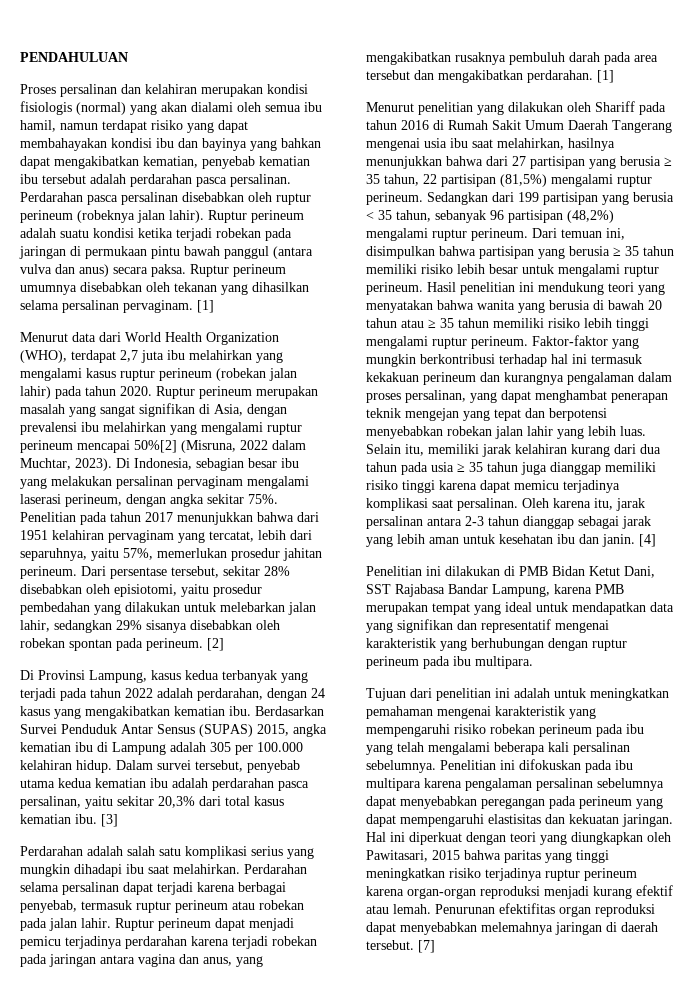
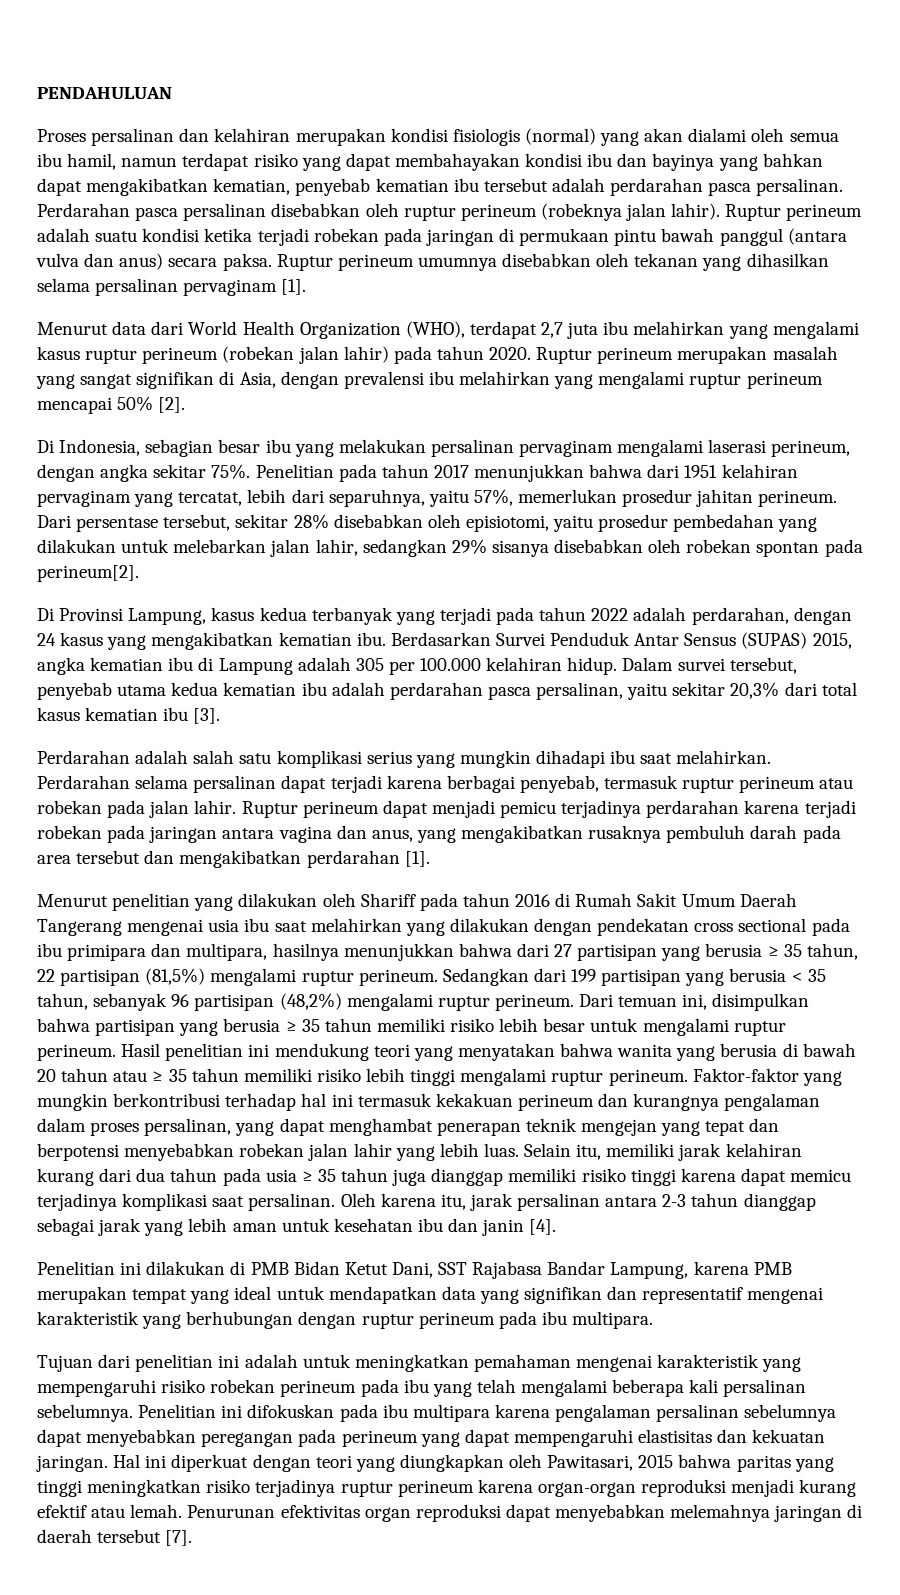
- Ruptur perineum umumnya disebabkan oleh tekanan yang dihasilkan selama persalinan pervaginam. [1]
+ Ruptur perineum umumnya disebabkan oleh tekanan yang dihasilkan selama persalinan pervaginam [1].
- Ruptur perineum merupakan masalah yang sangat signifikan di Asia, dengan prevalensi ibu melahirkan yang mengalami ruptur perineum mencapai 50%[2] (Misruna, 2022 dalam Muchtar, 2023). Di Indonesia, sebagian besar ibu yang melakukan persalinan pervaginam mengalami laserasi perineum, dengan angka sekitar 75%.
+ Ruptur perineum merupakan masalah yang sangat signifikan di Asia, dengan prevalensi ibu melahirkan yang mengalami ruptur perineum mencapai 50% [2].
+ Di Indonesia, sebagian besar ibu yang melakukan persalinan pervaginam mengalami laserasi perineum, dengan angka sekitar 75%.
- Dari persentase tersebut, sekitar 28% disebabkan oleh episiotomi, yaitu prosedur pembedahan yang dilakukan untuk melebarkan jalan lahir, sedangkan 29% sisanya disebabkan oleh robekan spontan pada perineum. [2]
+ Dari persentase tersebut, sekitar 28% disebabkan oleh episiotomi, yaitu prosedur pembedahan yang dilakukan untuk melebarkan jalan lahir, sedangkan 29% sisanya disebabkan oleh robekan spontan pada perineum[2].
- Dalam survei tersebut, penyebab utama kedua kematian ibu adalah perdarahan pasca persalinan, yaitu sekitar 20,3% dari total kasus kematian ibu. [3]
+ Dalam survei tersebut, penyebab utama kedua kematian ibu adalah perdarahan pasca persalinan, yaitu sekitar 20,3% dari total kasus kematian ibu [3].
- Ruptur perineum dapat menjadi pemicu terjadinya perdarahan karena terjadi robekan pada jaringan antara vagina dan anus, yang mengakibatkan rusaknya pembuluh darah pada area tersebut dan mengakibatkan perdarahan. [1]
+ Ruptur perineum dapat menjadi pemicu terjadinya perdarahan karena terjadi robekan pada jaringan antara vagina dan anus, yang mengakibatkan rusaknya pembuluh darah pada area tersebut dan mengakibatkan perdarahan [1].
- Menurut penelitian yang dilakukan oleh Shariff pada tahun 2016 di Rumah Sakit Umum Daerah Tangerang mengenai usia ibu saat melahirkan, hasilnya menunjukkan bahwa dari 27 partisipan yang berusia ≥ 35 tahun, 22 partisipan (81,5%) mengalami ruptur perineum.
+ Menurut penelitian yang dilakukan oleh Shariff pada tahun 2016 di Rumah Sakit Umum Daerah Tangerang mengenai usia ibu saat melahirkan yang dilakukan dengan pendekatan cross sectional pada ibu primipara dan multipara, hasilnya menunjukkan bahwa dari 27 partisipan yang berusia ≥ 35 tahun, 22 partisipan (81,5%) mengalami ruptur perineum.
- Oleh karena itu, jarak persalinan antara 2-3 tahun dianggap sebagai jarak yang lebih aman untuk kesehatan ibu dan janin. [4]
+ Oleh karena itu, jarak persalinan antara 2-3 tahun dianggap sebagai jarak yang lebih aman untuk kesehatan ibu dan janin [4].
- Penurunan efektifitas organ reproduksi dapat menyebabkan melemahnya jaringan di daerah tersebut. [7]
+ Penurunan efektivitas organ reproduksi dapat menyebabkan melemahnya jaringan di daerah tersebut [7].

